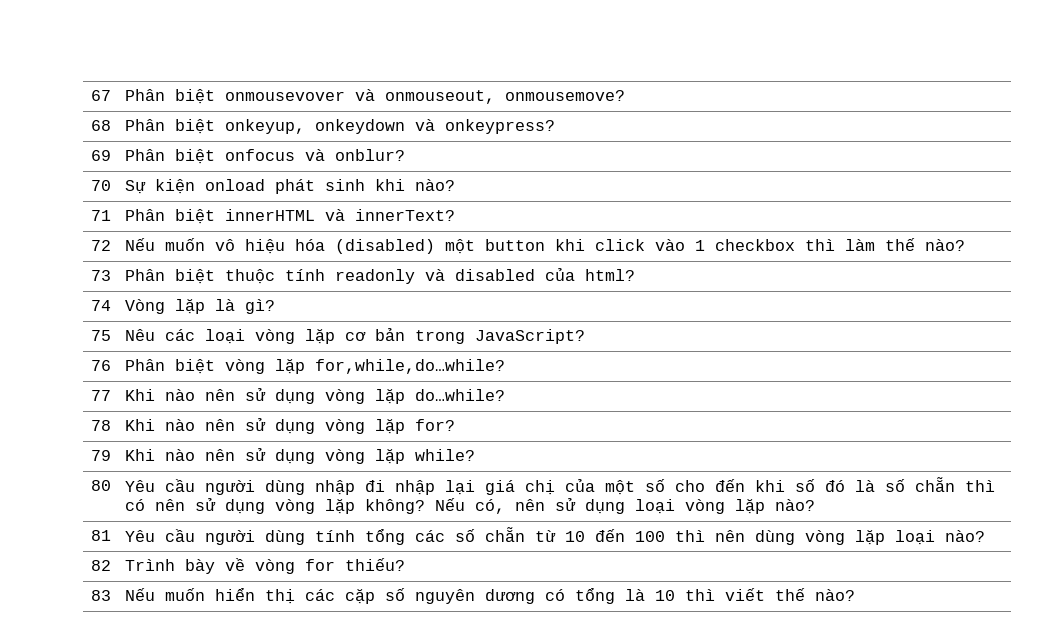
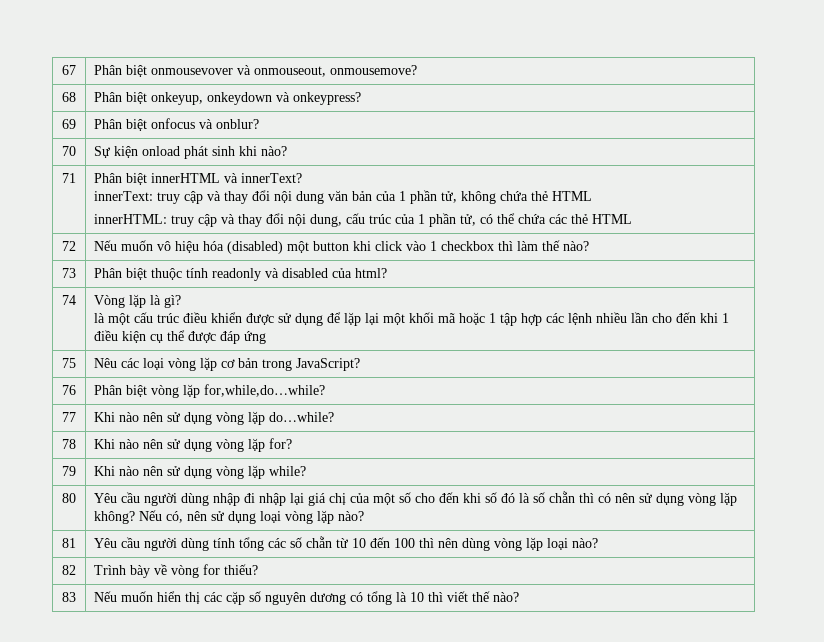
+ innerText: truy cập và thay đổi nội dung văn bản của 1 phần tử, không chứa thẻ HTML
+ innerHTML: truy cập và thay đổi nội dung, cấu trúc của 1 phần tử, có thể chứa các thẻ HTML
  74 | Vòng lặp là gì?
+ là một cấu trúc điều khiển được sử dụng để lặp lại một khối mã hoặc 1 tập hợp các lệnh nhiều lần cho đến khi 1 điều kiện cụ thể được đáp ứng

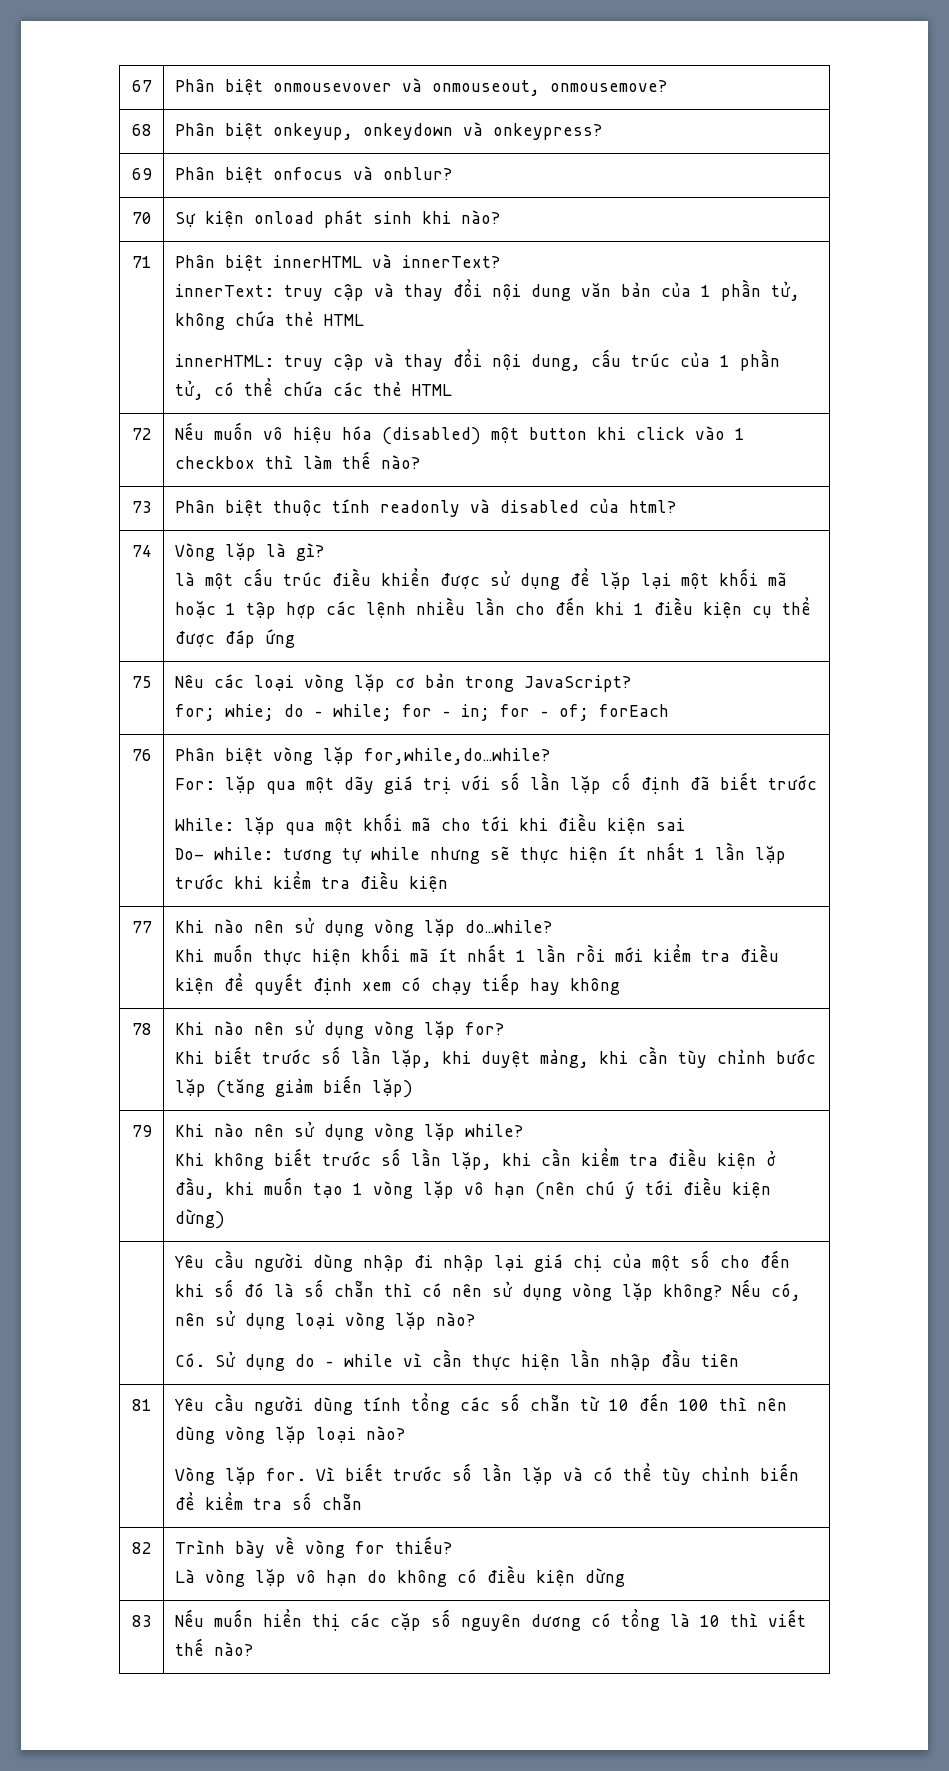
  75 | Nêu các loại vòng lặp cơ bản trong JavaScript?
+ for; whie; do – while; for – in; for – of; forEach
+ For: lặp qua một dãy giá trị với số lần lặp cố định đã biết trước
+ While: lặp qua một khối mã cho tới khi điều kiện sai
+ Do- while: tương tự while nhưng sẽ thực hiện ít nhất 1 lần lặp trước khi kiểm tra điều kiện
  77 | Khi nào nên sử dụng vòng lặp do…while?
+ Khi muốn thực hiện khối mã ít nhất 1 lần rồi mới kiểm tra điều kiện để quyết định xem có chạy tiếp hay không
  78 | Khi nào nên sử dụng vòng lặp for?
+ Khi biết trước số lần lặp, khi duyệt mảng, khi cần tùy chỉnh bước lặp (tăng giảm biến lặp)
  79 | Khi nào nên sử dụng vòng lặp while?
- 80 | Yêu cầu người dùng nhập đi nhập lại giá chị của một số cho đến khi số đó là số chẵn thì có nên sử dụng vòng lặp không? Nếu có, nên sử dụng loại vòng lặp nào?
+ Khi không biết trước số lần lặp, khi cần kiểm tra điều kiện ở đầu, khi muốn tạo 1 vòng lặp vô hạn (nên chú ý tới điều kiện dừng)
+ | Yêu cầu người dùng nhập đi nhập lại giá chị của một số cho đến khi số đó là số chẵn thì có nên sử dụng vòng lặp không? Nếu có, nên sử dụng loại vòng lặp nào?
+ Có. Sử dụng do – while vì cần thực hiện lần nhập đầu tiên
+ Vòng lặp for. Vì biết trước số lần lặp và có thể tùy chỉnh biến để kiểm tra số chẵn
  82 | Trình bày về vòng for thiếu?
+ Là vòng lặp vô hạn do không có điều kiện dừng

